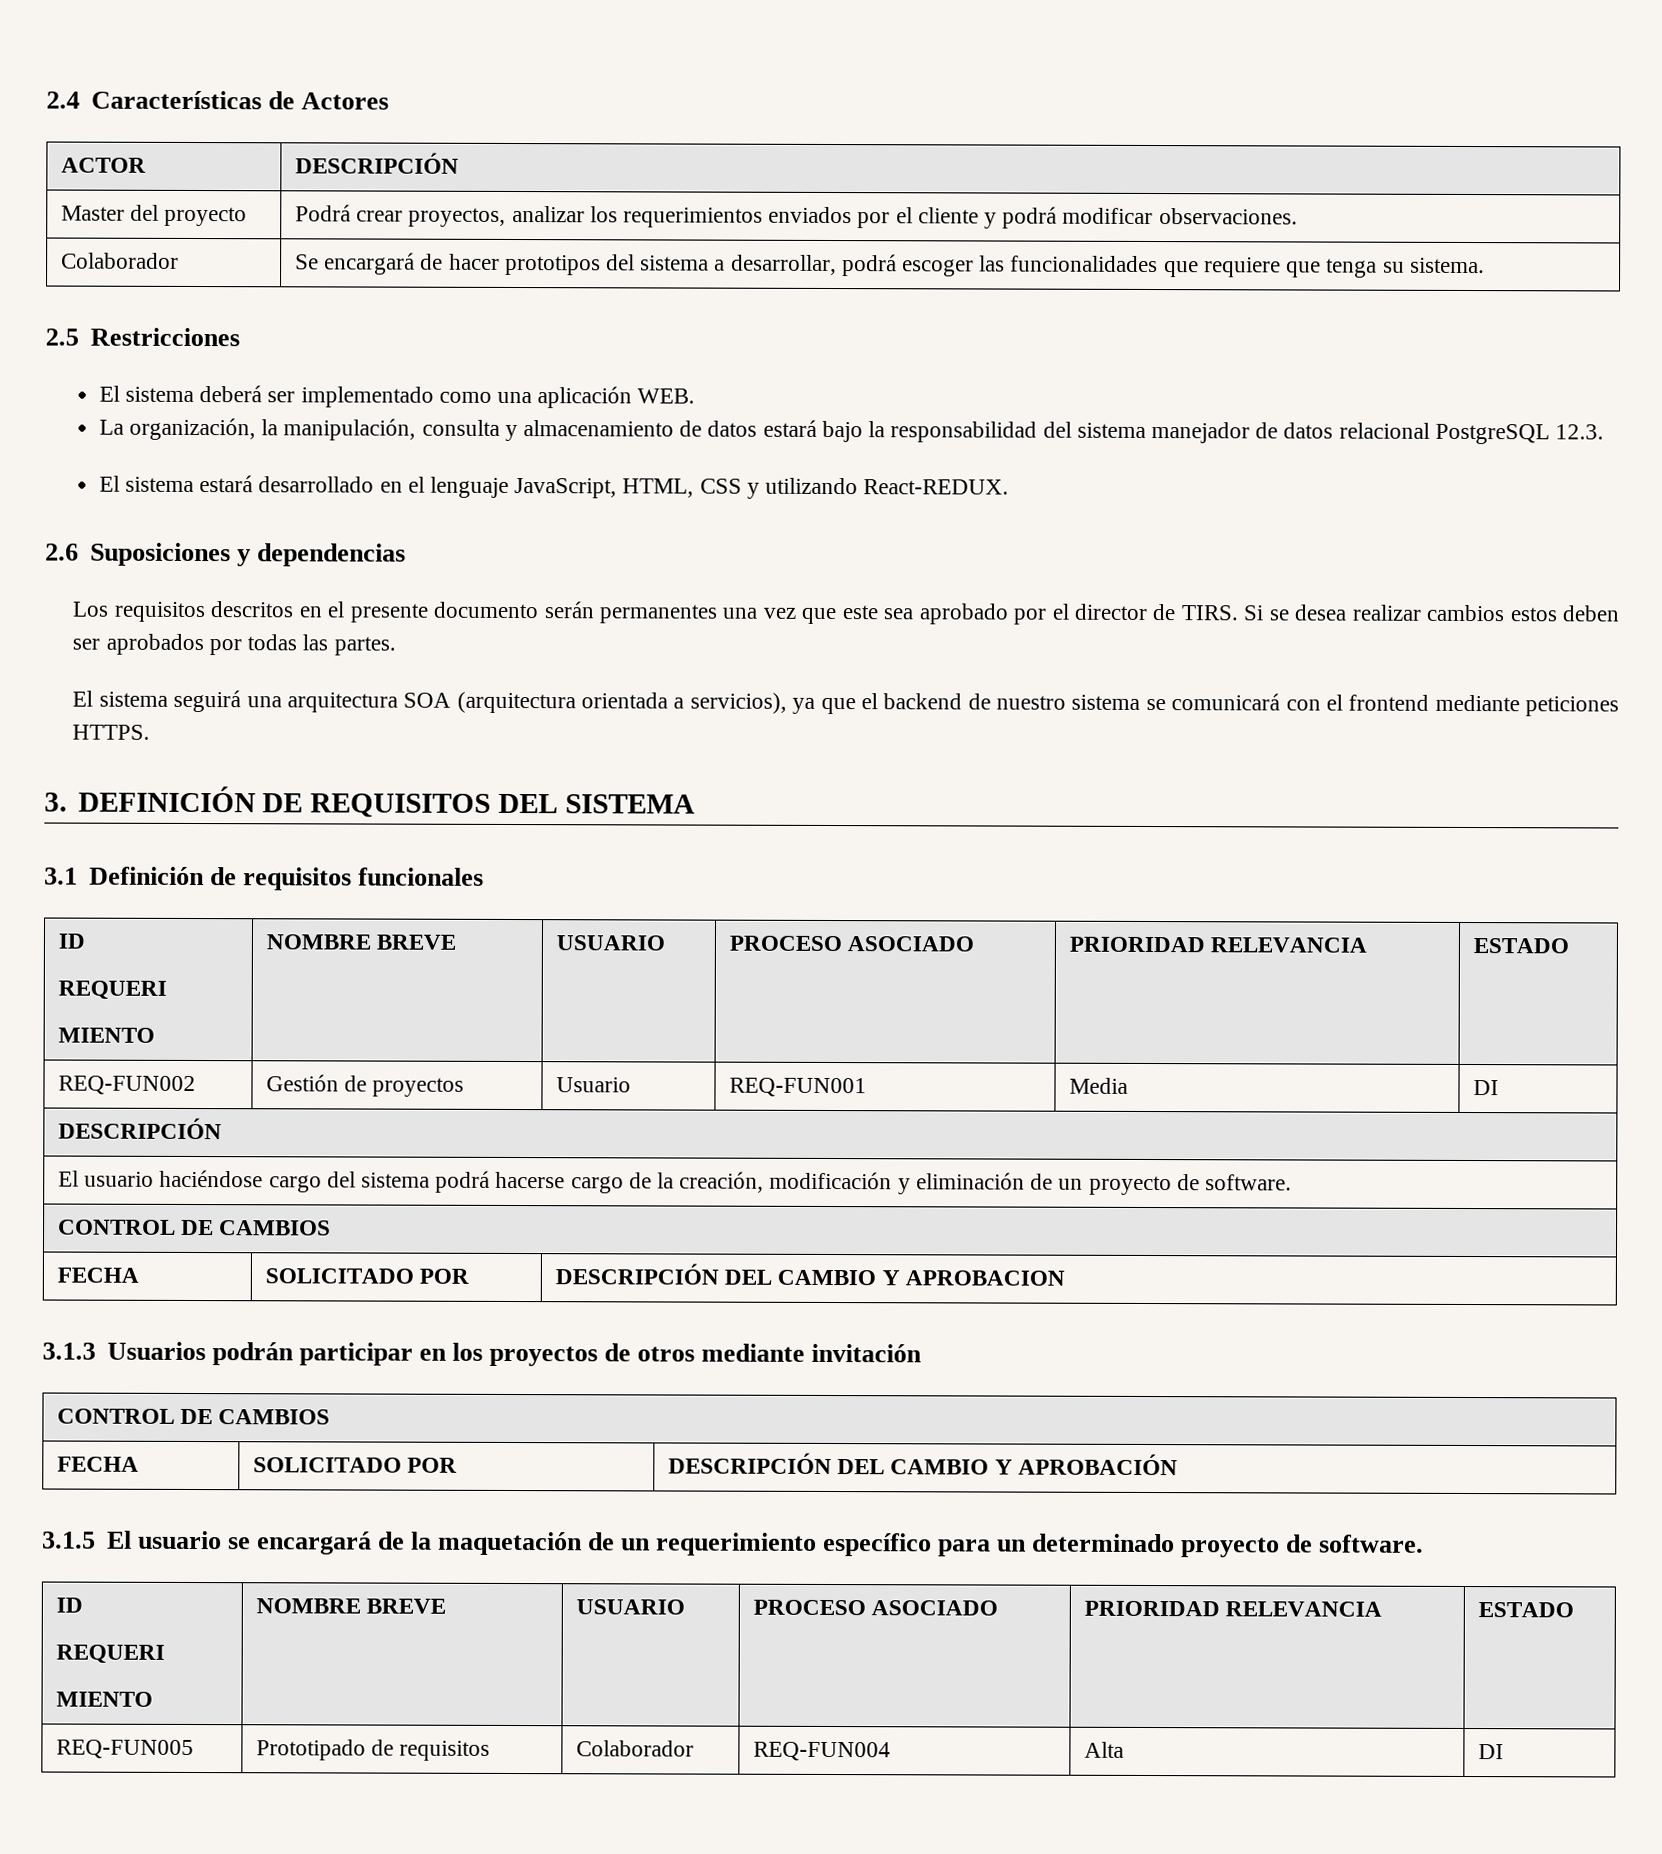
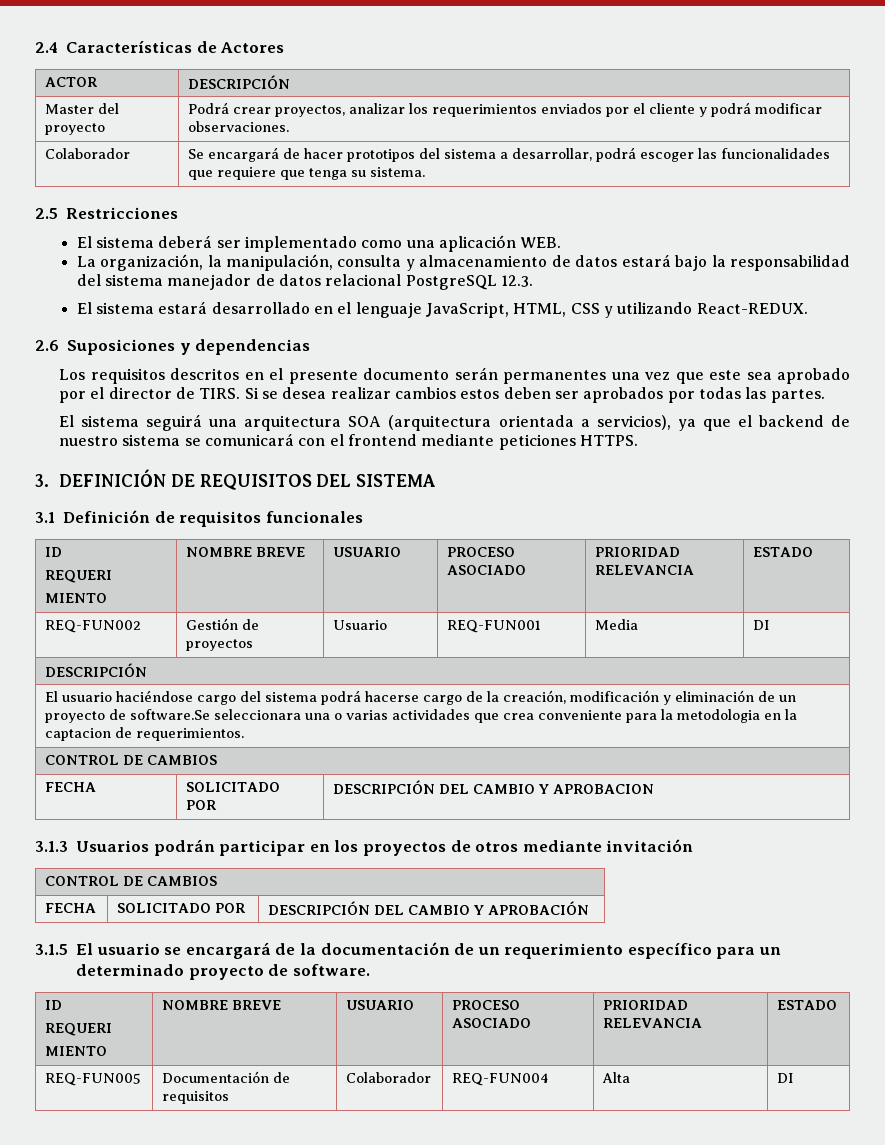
- El usuario haciéndose cargo del sistema podrá hacerse cargo de la creación, modificación y eliminación de un proyecto de software.
+ El usuario haciéndose cargo del sistema podrá hacerse cargo de la creación, modificación y eliminación de un proyecto de software.Se seleccionara una o varias actividades que crea conveniente para la metodologia en la captacion de requerimientos.
- 3.1.5 El usuario se encargará de la maquetación de un requerimiento específico para un determinado proyecto de software.
+ 3.1.5 El usuario se encargará de la documentación de un requerimiento específico para un determinado proyecto de software.
- REQ-FUN005 | Prototipado de requisitos | Colaborador | REQ-FUN004 | Alta | DI
+ REQ-FUN005 | Documentación de requisitos | Colaborador | REQ-FUN004 | Alta | DI

